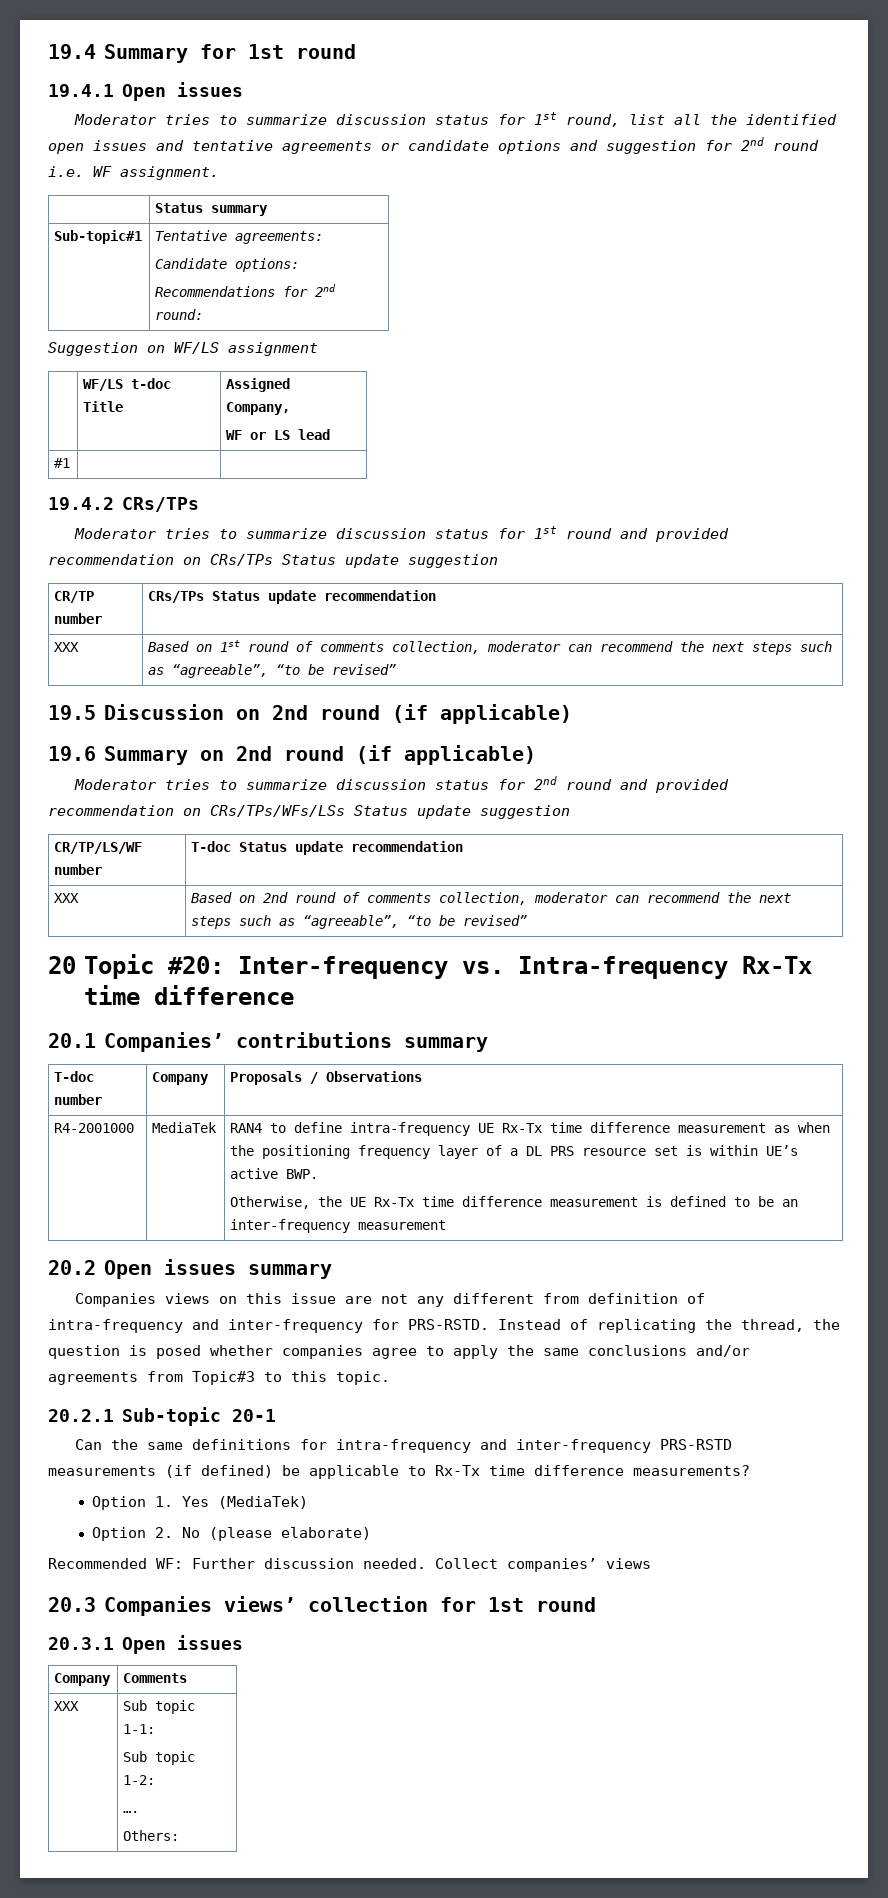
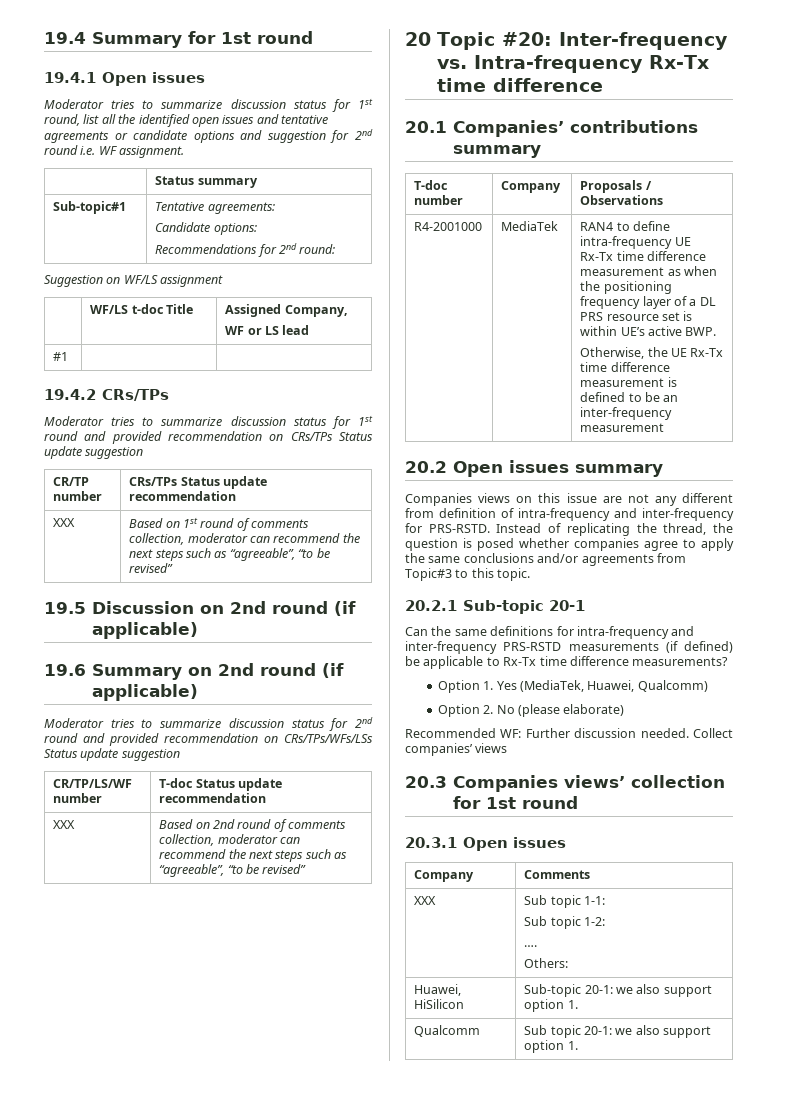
- Option 1. Yes (MediaTek)
+ Option 1. Yes (MediaTek, Huawei, Qualcomm)
+ Huawei, HiSilicon | Sub-topic 20-1: we also support option 1.
+ Qualcomm | Sub topic 20-1: we also support option 1.

